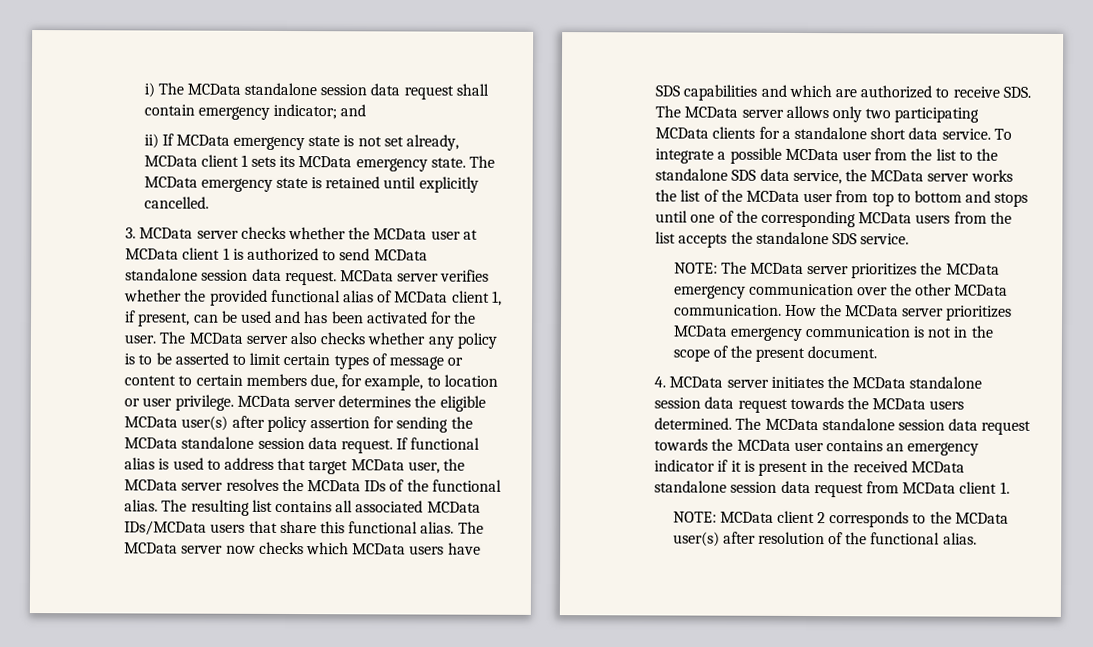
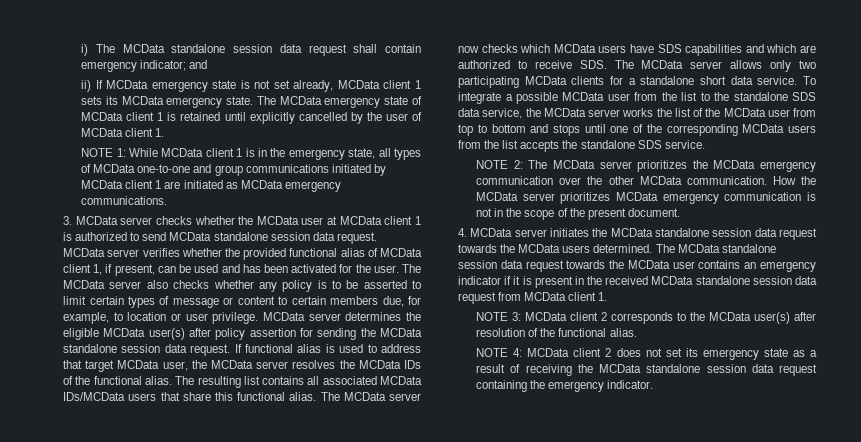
- The MCData emergency state is retained until explicitly cancelled.
+ The MCData emergency state of MCData client 1 is retained until explicitly cancelled by the user of MCData client 1.
+ NOTE 1: While MCData client 1 is in the emergency state, all types of MCData one-to-one and group communications initiated by MCData client 1 are initiated as MCData emergency communications.
- NOTE: The MCData server prioritizes the MCData emergency communication over the other MCData communication.
+ NOTE 2: The MCData server prioritizes the MCData emergency communication over the other MCData communication.
- NOTE: MCData client 2 corresponds to the MCData user(s) after resolution of the functional alias.
+ NOTE 3: MCData client 2 corresponds to the MCData user(s) after resolution of the functional alias.
+ NOTE 4: MCData client 2 does not set its emergency state as a result of receiving the MCData standalone session data request containing the emergency indicator.

